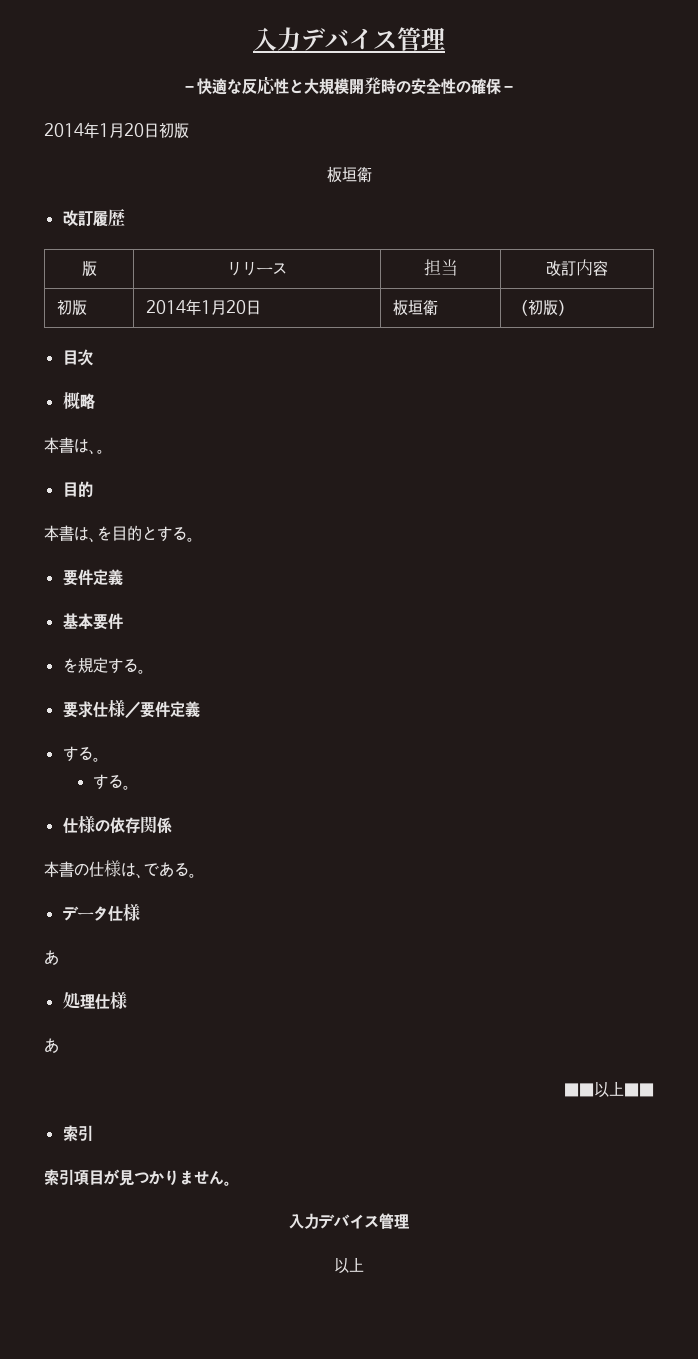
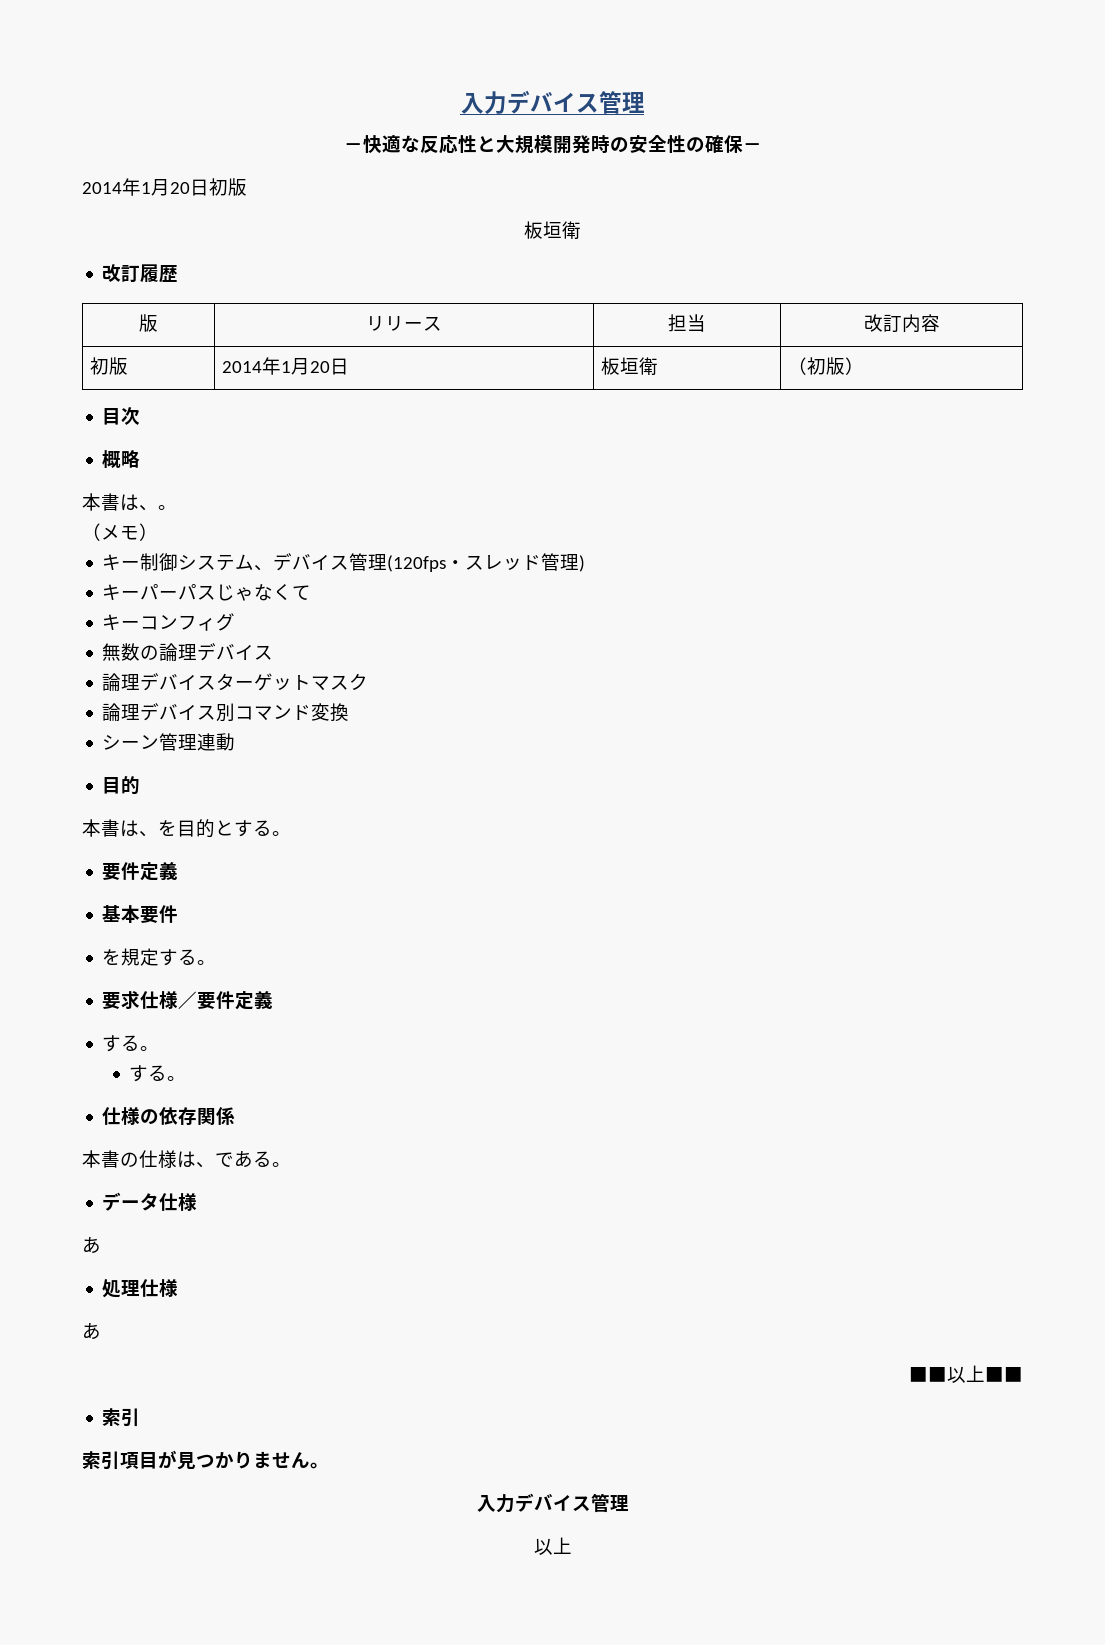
+ （メモ）
+ キー制御システム、デバイス管理(120fps・スレッド管理)
+ キーパーパスじゃなくて
+ キーコンフィグ
+ 無数の論理デバイス
+ 論理デバイスターゲットマスク
+ 論理デバイス別コマンド変換
+ シーン管理連動

